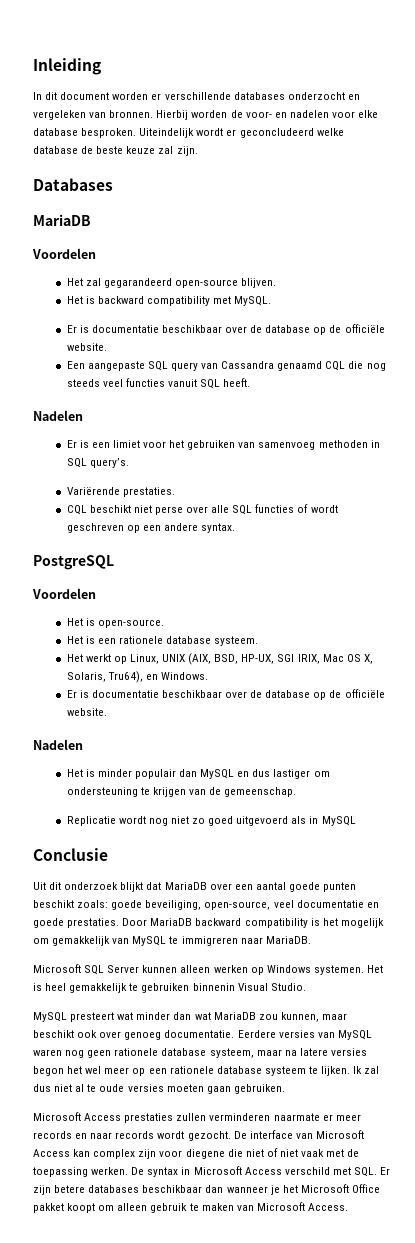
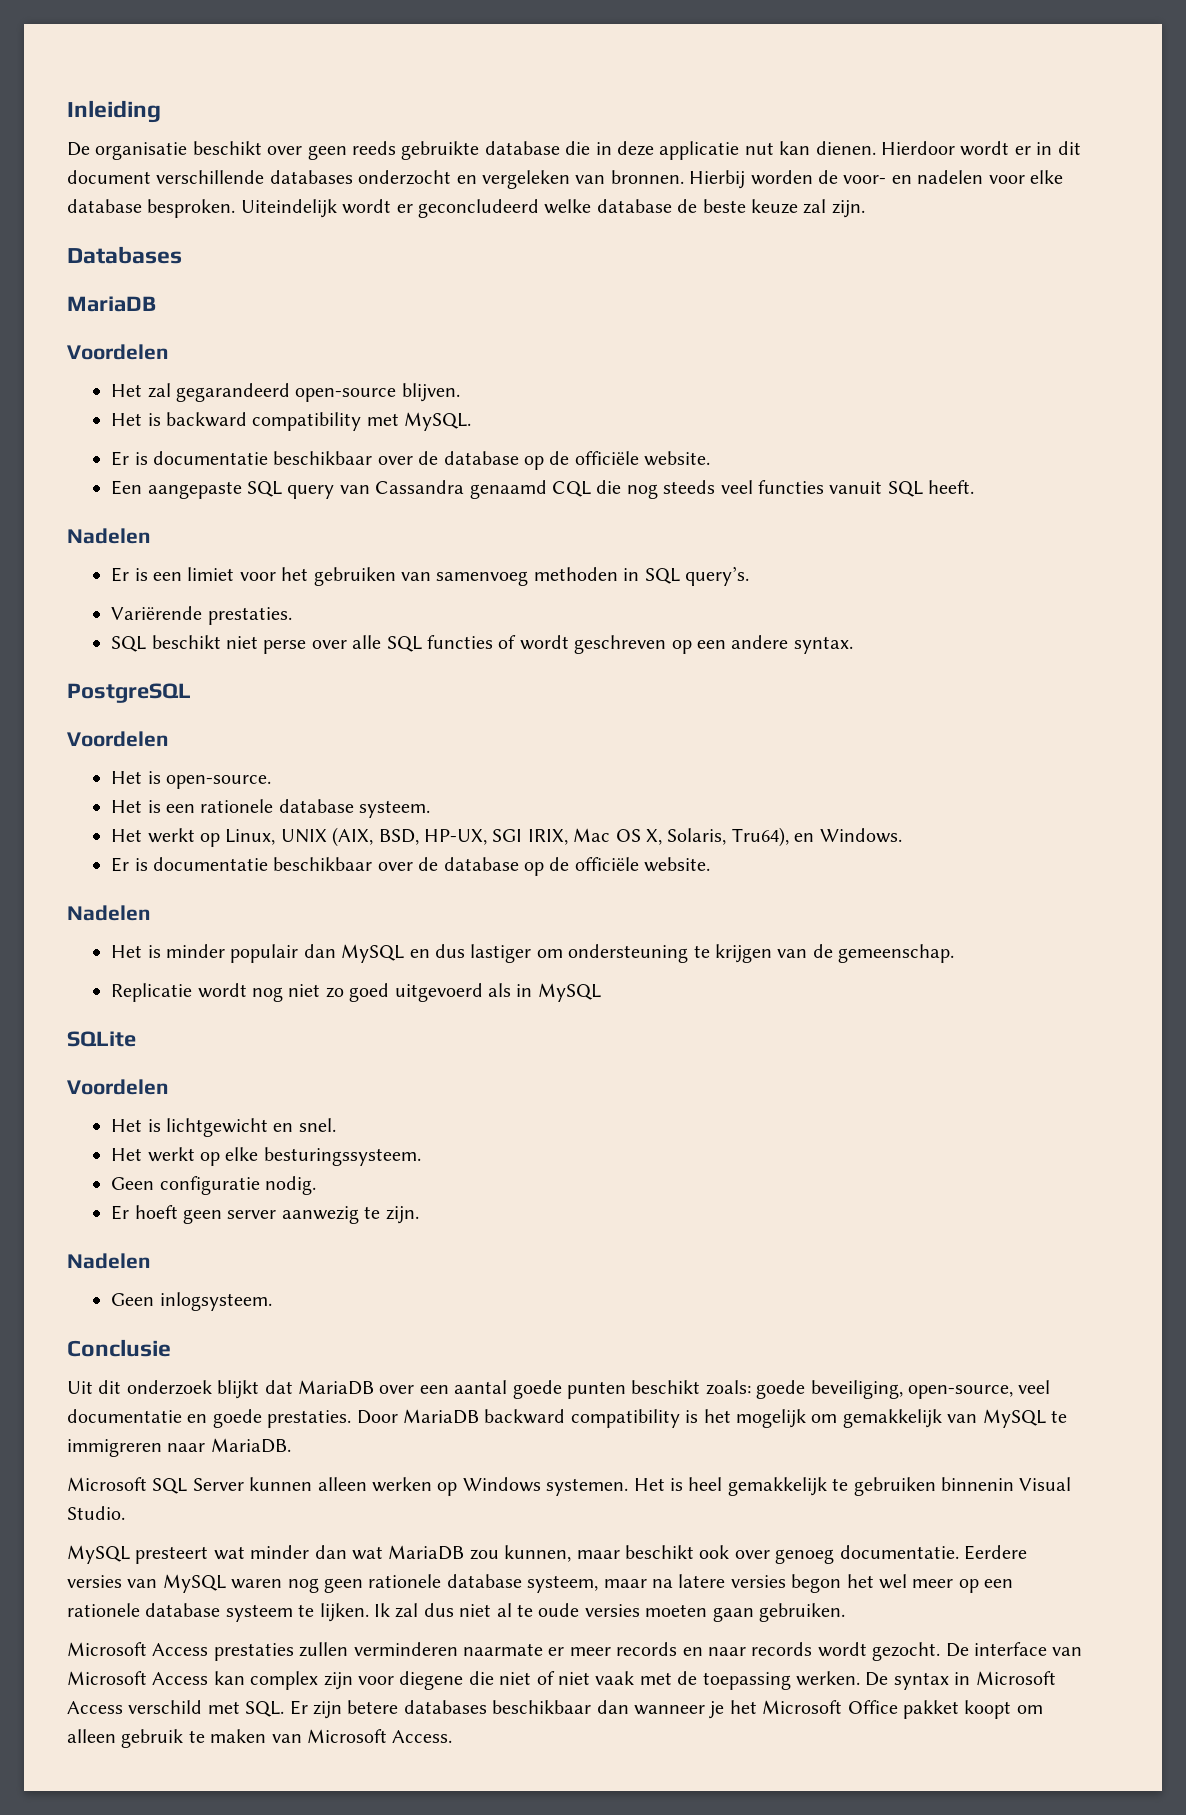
- In dit document worden er verschillende databases onderzocht en vergeleken van bronnen.
+ De organisatie beschikt over geen reeds gebruikte database die in deze applicatie nut kan dienen. Hierdoor wordt er in dit document verschillende databases onderzocht en vergeleken van bronnen.
- CQL beschikt niet perse over alle SQL functies of wordt geschreven op een andere syntax.
+ SQL beschikt niet perse over alle SQL functies of wordt geschreven op een andere syntax.
+ SQLite
+ Voordelen
+ Het is lichtgewicht en snel.
+ Het werkt op elke besturingssysteem.
+ Geen configuratie nodig.
+ Er hoeft geen server aanwezig te zijn.
+ Nadelen
+ Geen inlogsysteem.

